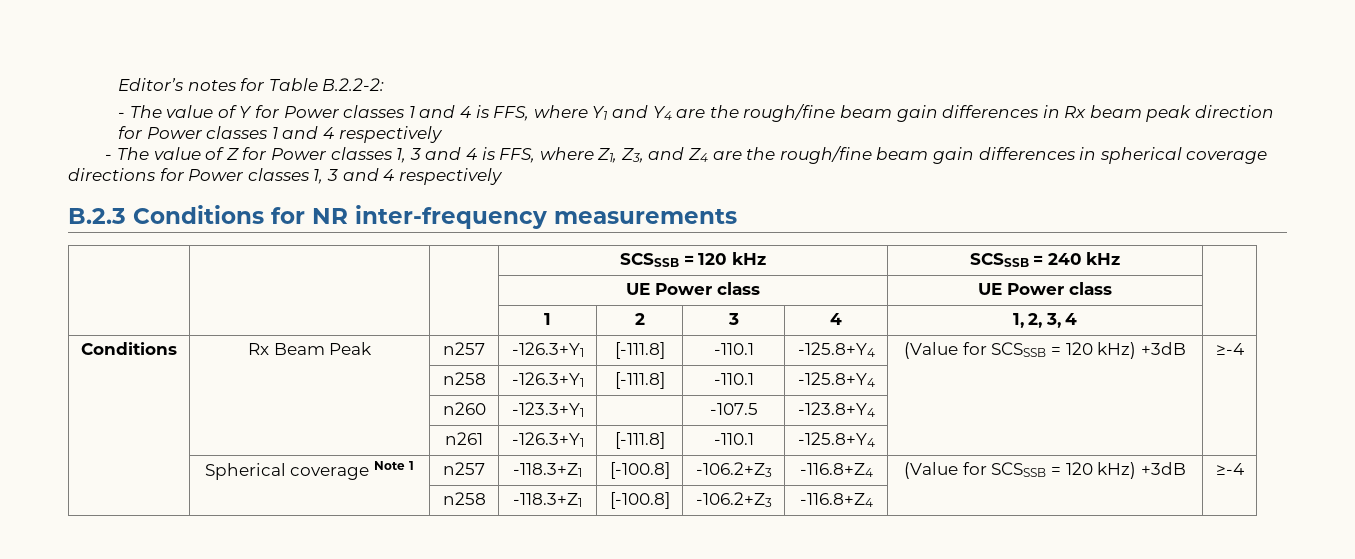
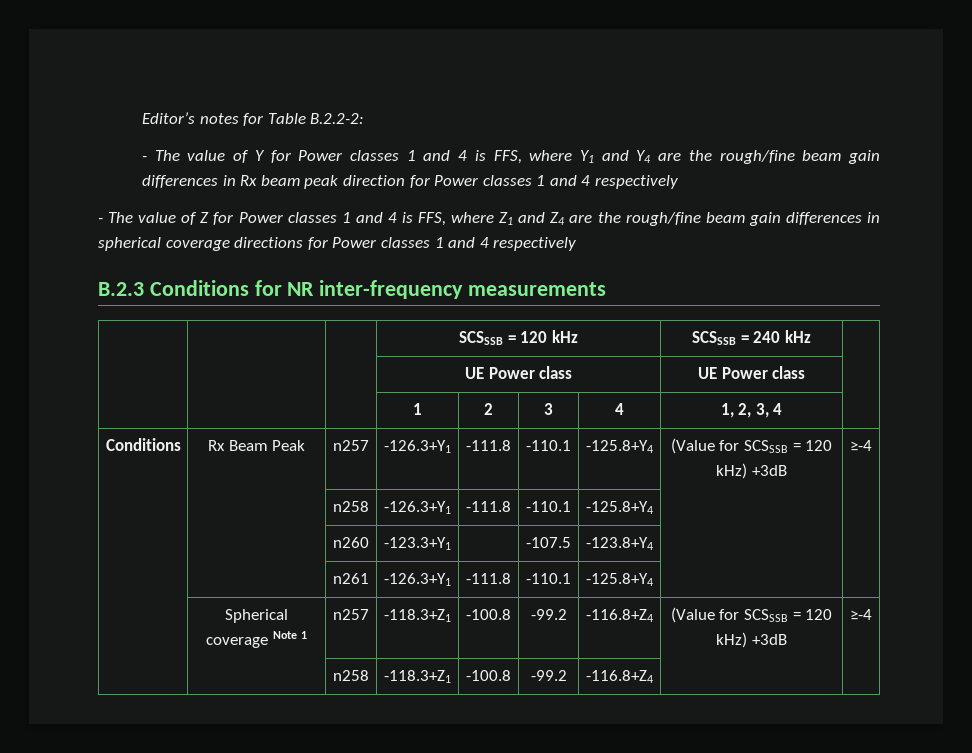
- - The value of Z for Power classes 1, 3 and 4 is FFS, where Z1, Z3, and Z4 are the rough/fine beam gain differences in spherical coverage directions for Power classes 1, 3 and 4 respectively
+ - The value of Z for Power classes 1 and 4 is FFS, where Z1 and Z4 are the rough/fine beam gain differences in spherical coverage directions for Power classes 1 and 4 respectively
- Conditions | Rx Beam Peak | n257 | -126.3+Y1 | [-111.8] | -110.1 | -125.8+Y4 | (Value for SCSSSB = 120 kHz) +3dB | ≥-4
+ Conditions | Rx Beam Peak | n257 | -126.3+Y1 | -111.8 | -110.1 | -125.8+Y4 | (Value for SCSSSB = 120 kHz) +3dB | ≥-4
- | | n258 | -126.3+Y1 | [-111.8] | -110.1 | -125.8+Y4 | |
+ | | n258 | -126.3+Y1 | -111.8 | -110.1 | -125.8+Y4 | |
- | | n261 | -126.3+Y1 | [-111.8] | -110.1 | -125.8+Y4 | |
+ | | n261 | -126.3+Y1 | -111.8 | -110.1 | -125.8+Y4 | |
- | Spherical coverage Note 1 | n257 | -118.3+Z1 | [-100.8] | -106.2+Z3 | -116.8+Z4 | (Value for SCSSSB = 120 kHz) +3dB | ≥-4
+ | Spherical coverage Note 1 | n257 | -118.3+Z1 | -100.8 | -99.2 | -116.8+Z4 | (Value for SCSSSB = 120 kHz) +3dB | ≥-4
- | | n258 | -118.3+Z1 | [-100.8] | -106.2+Z3 | -116.8+Z4 | |
+ | | n258 | -118.3+Z1 | -100.8 | -99.2 | -116.8+Z4 | |

